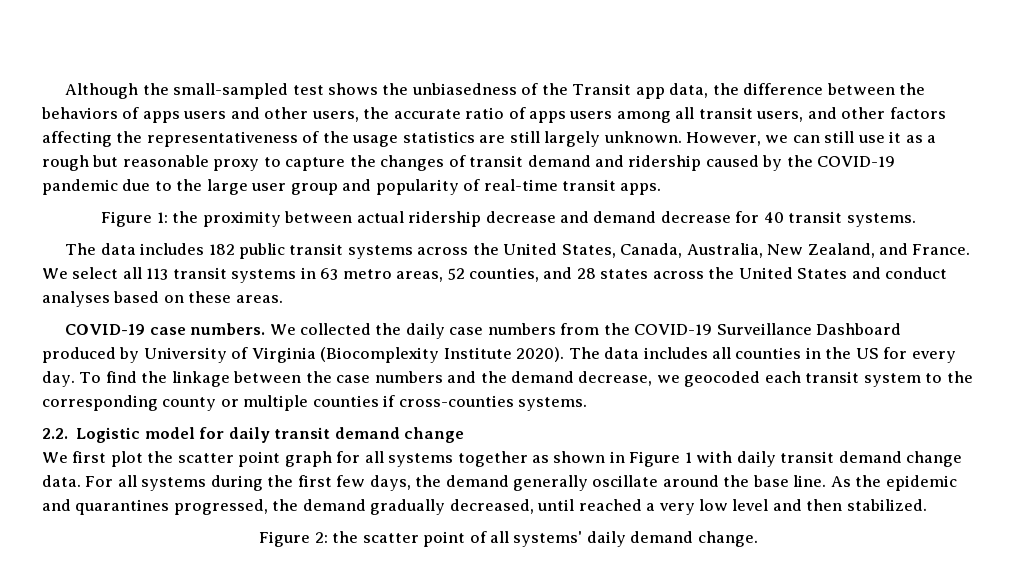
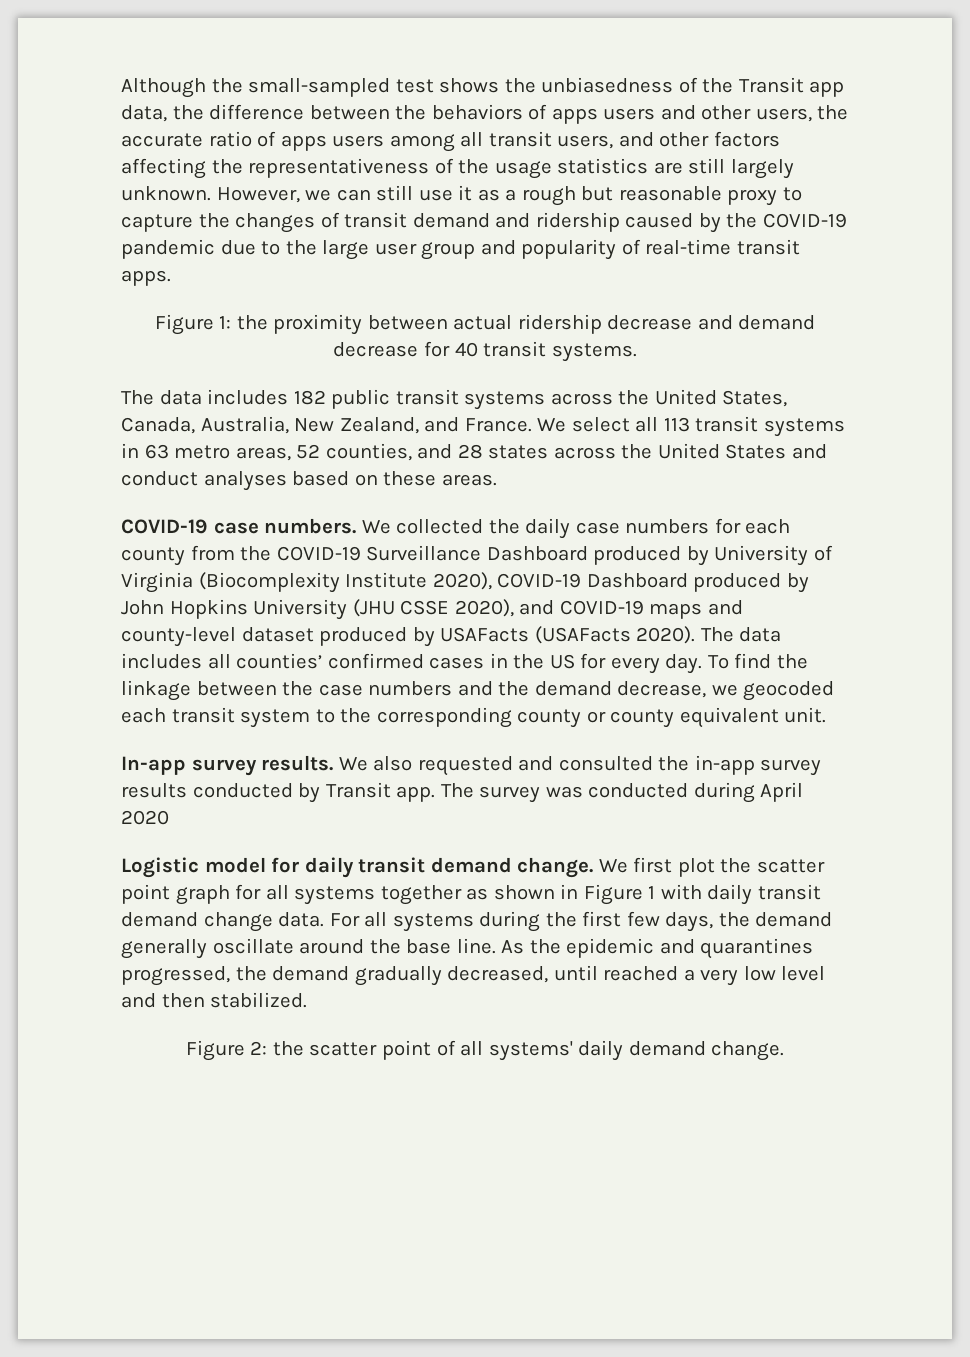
- We collected the daily case numbers from the COVID-19 Surveillance Dashboard produced by University of Virginia (Biocomplexity Institute 2020).
+ We collected the daily case numbers for each county from the COVID-19 Surveillance Dashboard produced by University of Virginia (Biocomplexity Institute 2020), COVID-19 Dashboard produced by John Hopkins University (JHU CSSE 2020), and COVID-19 maps and county-level dataset produced by USAFacts (USAFacts 2020).
- The data includes all counties in the US for every day.
+ The data includes all counties’ confirmed cases in the US for every day.
- To find the linkage between the case numbers and the demand decrease, we geocoded each transit system to the corresponding county or multiple counties if cross-counties systems.
- 2.2. Logistic model for daily transit demand change
- We first plot the scatter point graph for all systems together as shown in Figure 1 with daily transit demand change data.
+ To find the linkage between the case numbers and the demand decrease, we geocoded each transit system to the corresponding county or county equivalent unit.
+ In-app survey results. We also requested and consulted the in-app survey results conducted by Transit app. The survey was conducted during April 2020
+ Logistic model for daily transit demand change. We first plot the scatter point graph for all systems together as shown in Figure 1 with daily transit demand change data.

